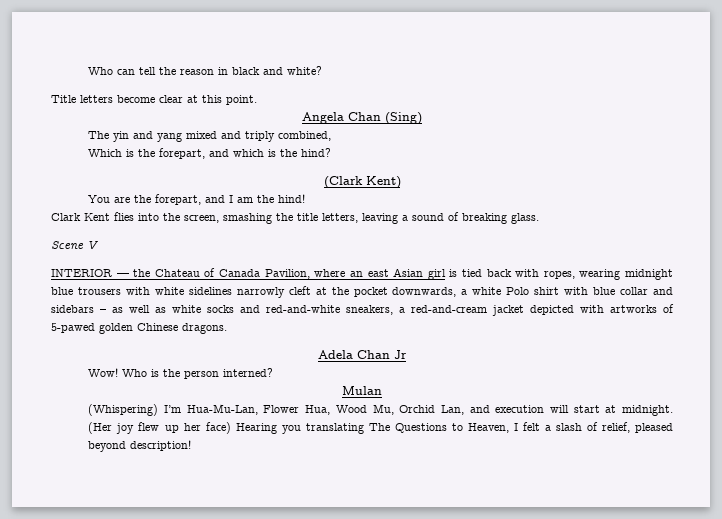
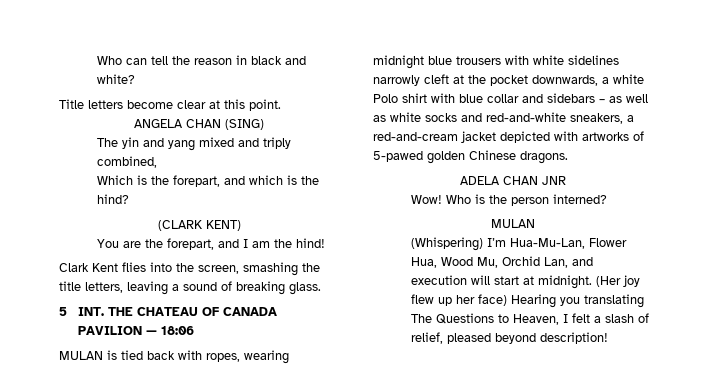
- Angela Chan (Sing)
+ ANGELA CHAN (SING)
- (Clark Kent)
+ (CLARK KENT)
- Scene V
- INTERIOR — the Chateau of Canada Pavilion, where an east Asian girl is tied back with ropes, wearing midnight blue trousers with white sidelines narrowly cleft at the pocket downwards, a white Polo shirt with blue collar and sidebars – as well as white socks and red-and-white sneakers, a red-and-cream jacket depicted with artworks of 5-pawed golden Chinese dragons.
+ 5 INT. THE CHATEAU OF CANADA PAVILION — 18:06
+ MULAN is tied back with ropes, wearing midnight blue trousers with white sidelines narrowly cleft at the pocket downwards, a white Polo shirt with blue collar and sidebars – as well as white socks and red-and-white sneakers, a red-and-cream jacket depicted with artworks of 5-pawed golden Chinese dragons.
- Adela Chan Jr
+ ADELA CHAN JNR
  Who is the person interned?
- Mulan
+ MULAN

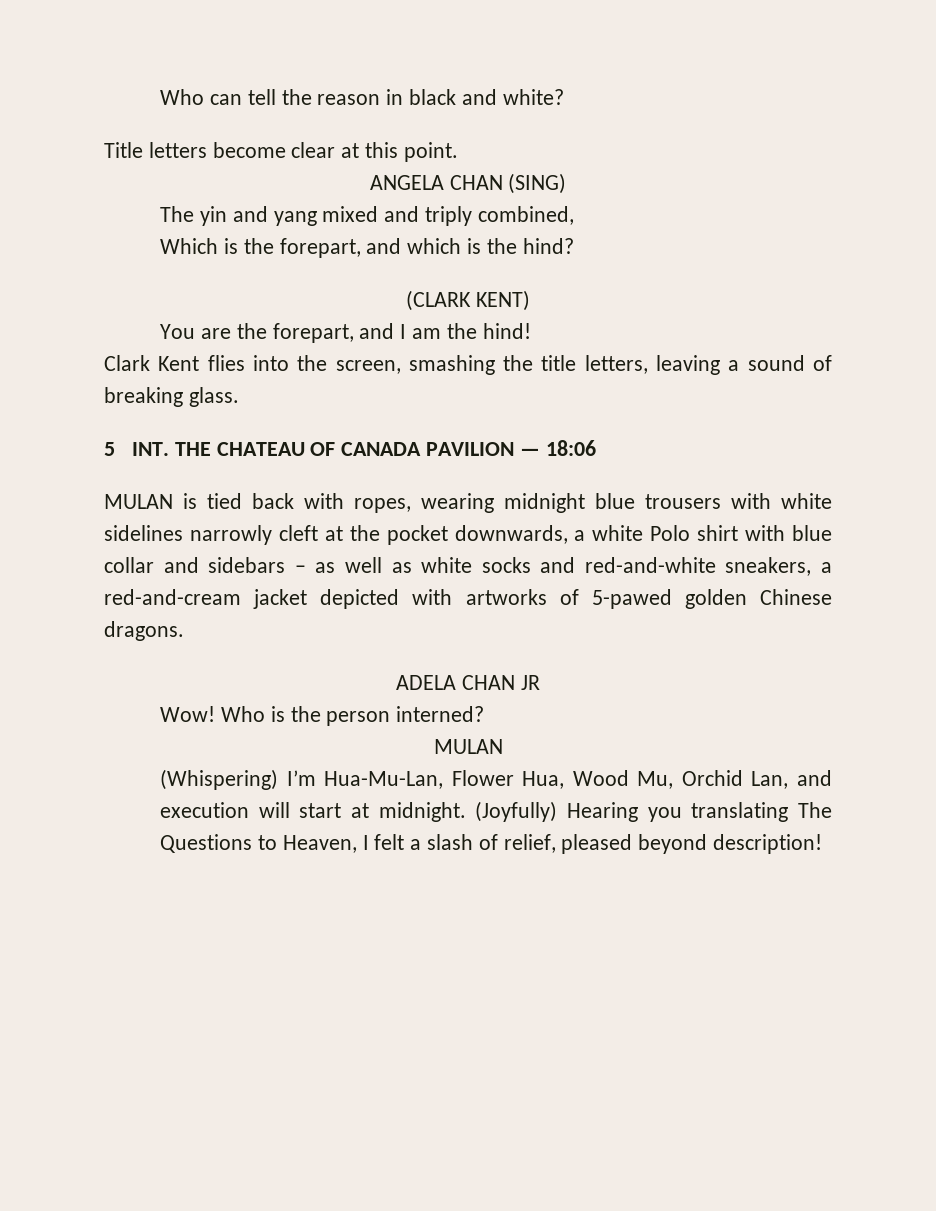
- ADELA CHAN JNR
+ ADELA CHAN JR
- (Her joy flew up her face) Hearing you translating The Questions to Heaven, I felt a slash of relief, pleased beyond description!
+ (Joyfully) Hearing you translating The Questions to Heaven, I felt a slash of relief, pleased beyond description!

